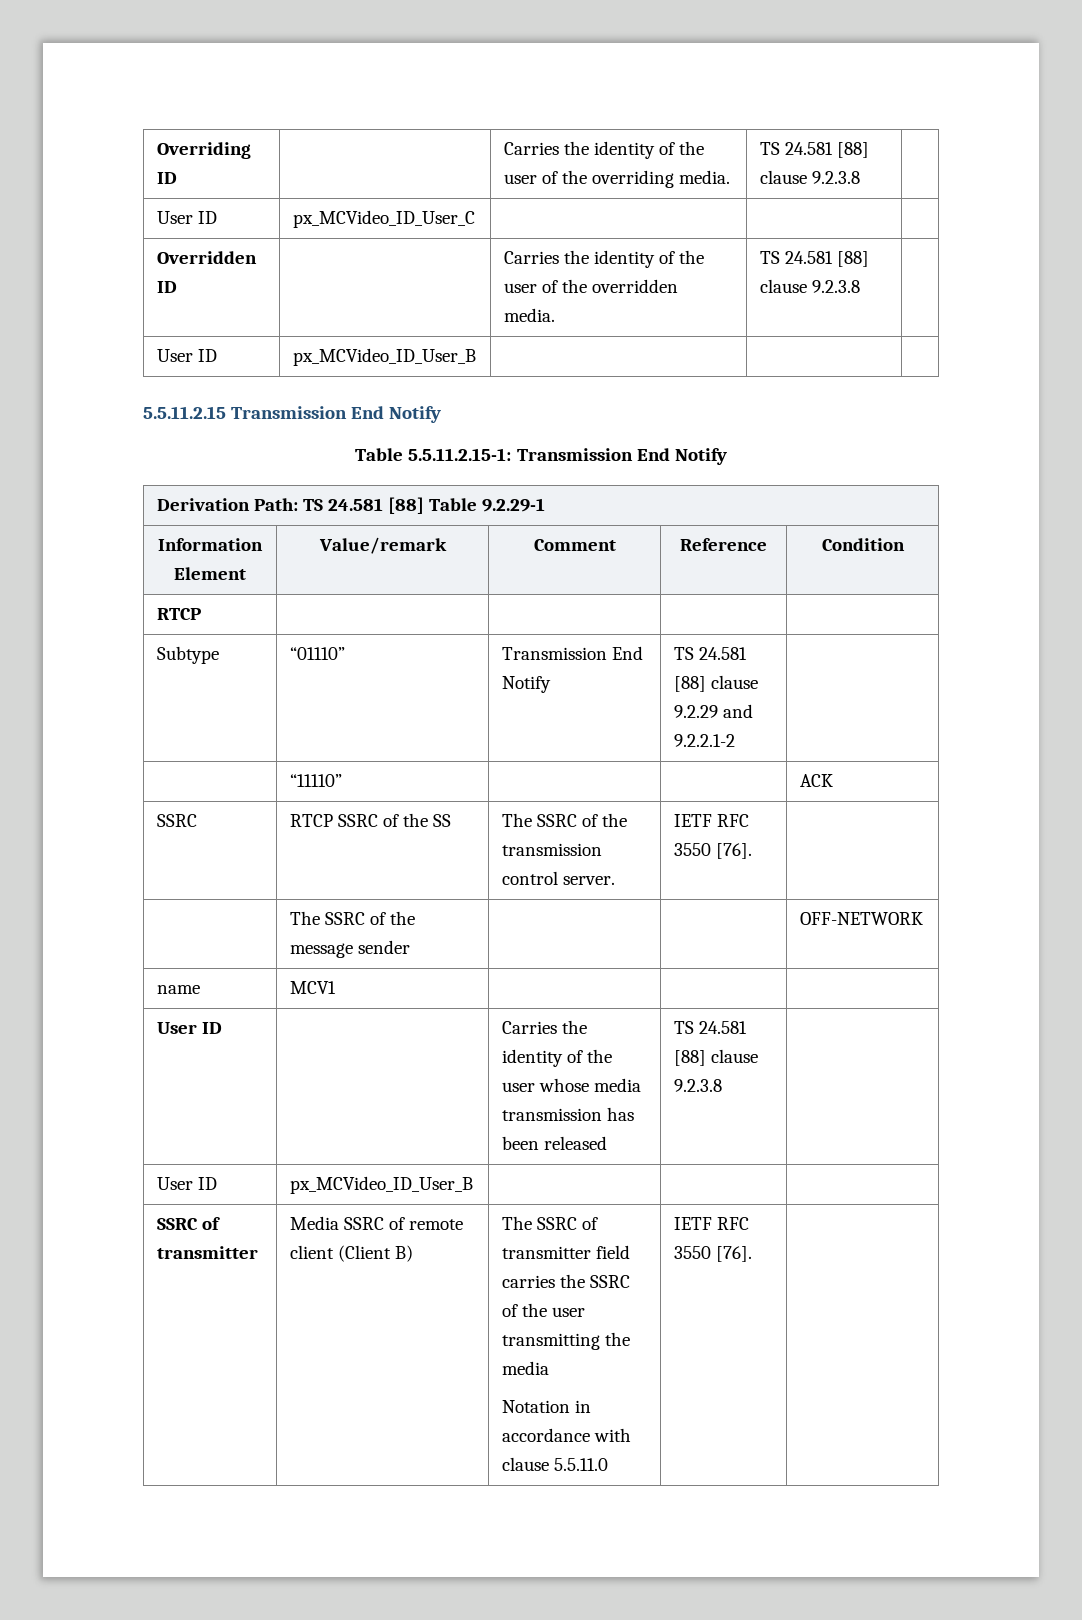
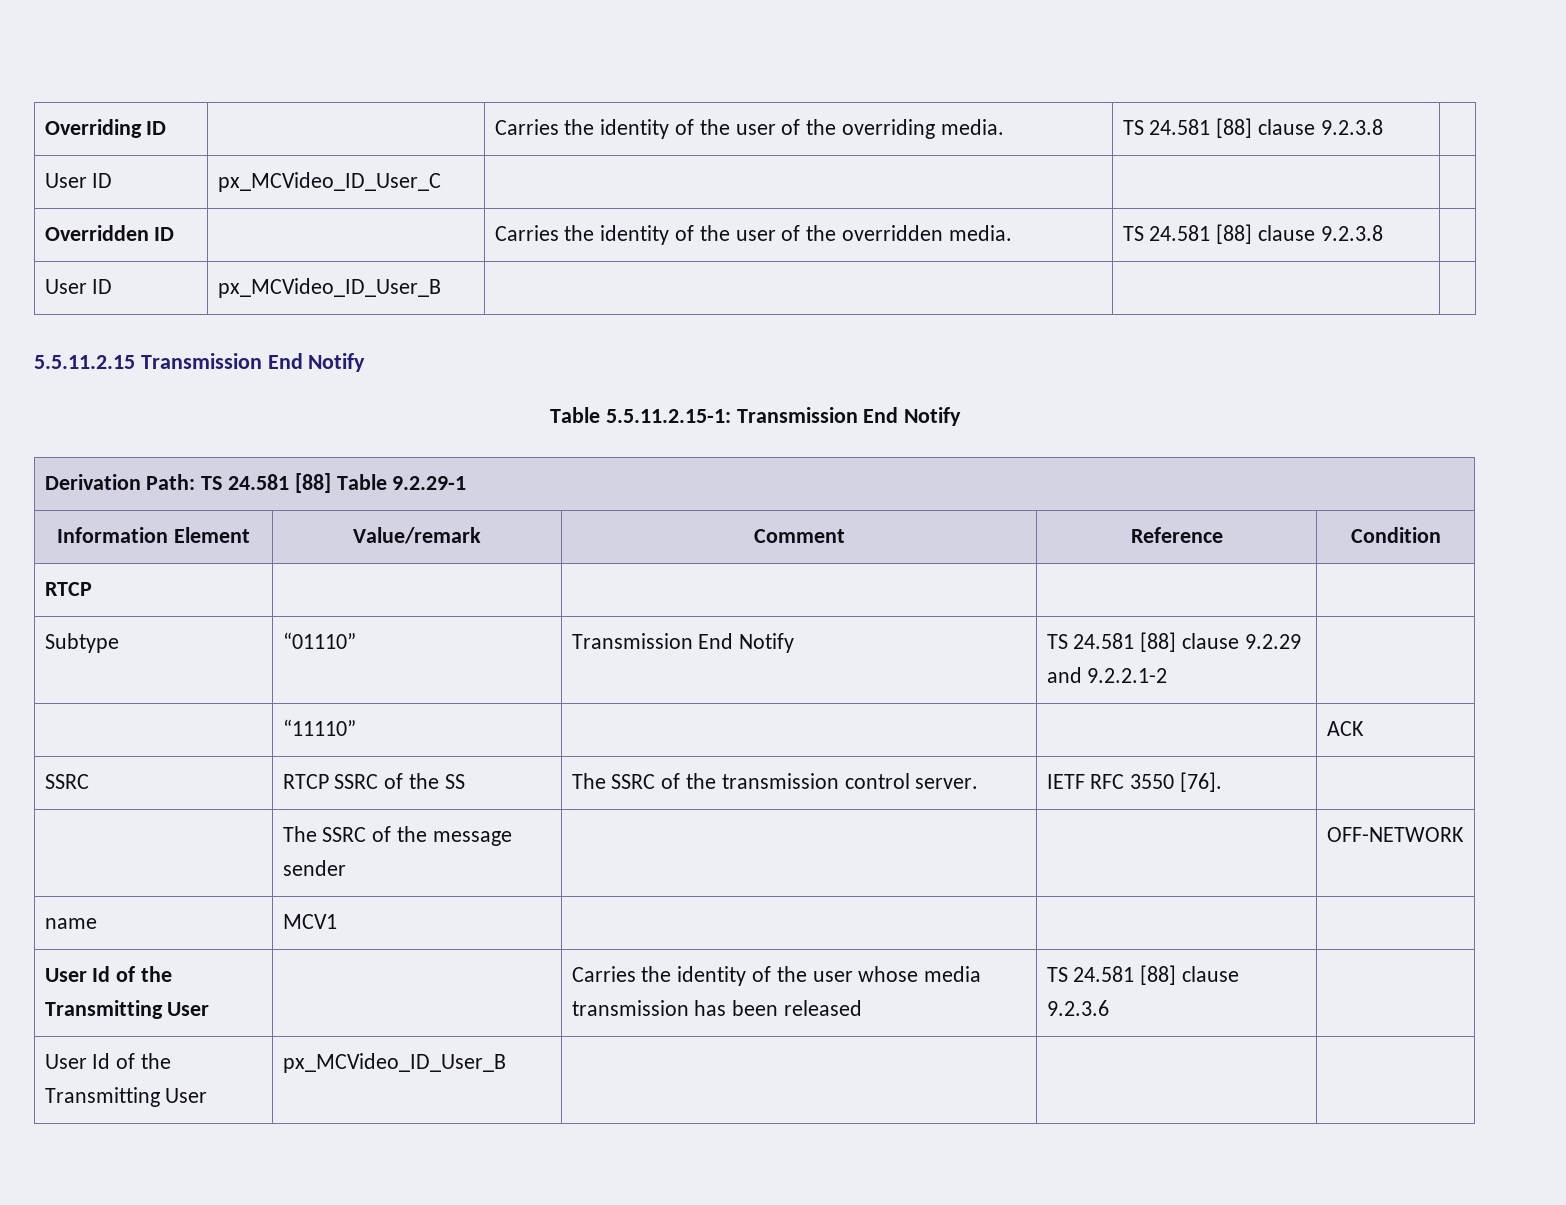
- User ID | | Carries the identity of the user whose media transmission has been released | TS 24.581 [88] clause 9.2.3.8 |
- User ID | px_MCVideo_ID_User_B | | |
- SSRC of transmitter | Media SSRC of remote client (Client B) | The SSRC of transmitter field carries the SSRC of the user transmitting the media
- Notation in accordance with clause 5.5.11.0 | IETF RFC 3550 [76]. |
+ User Id of the Transmitting User | | Carries the identity of the user whose media transmission has been released | TS 24.581 [88] clause 9.2.3.6 |
+ User Id of the Transmitting User | px_MCVideo_ID_User_B | | |

